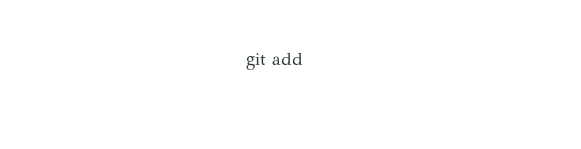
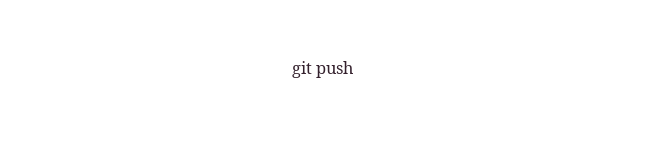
- git add
+ git push

